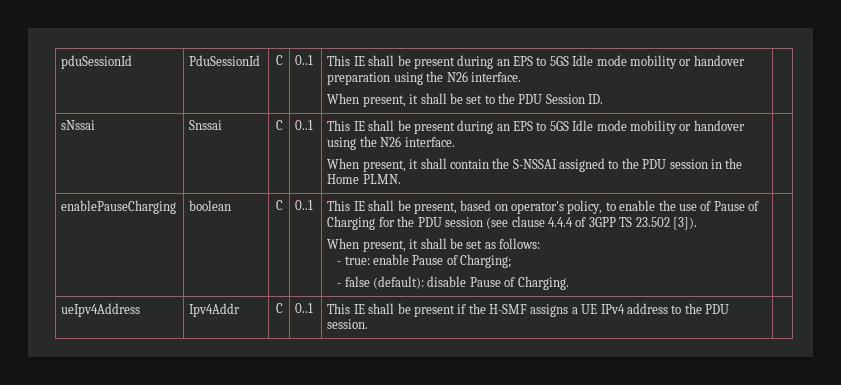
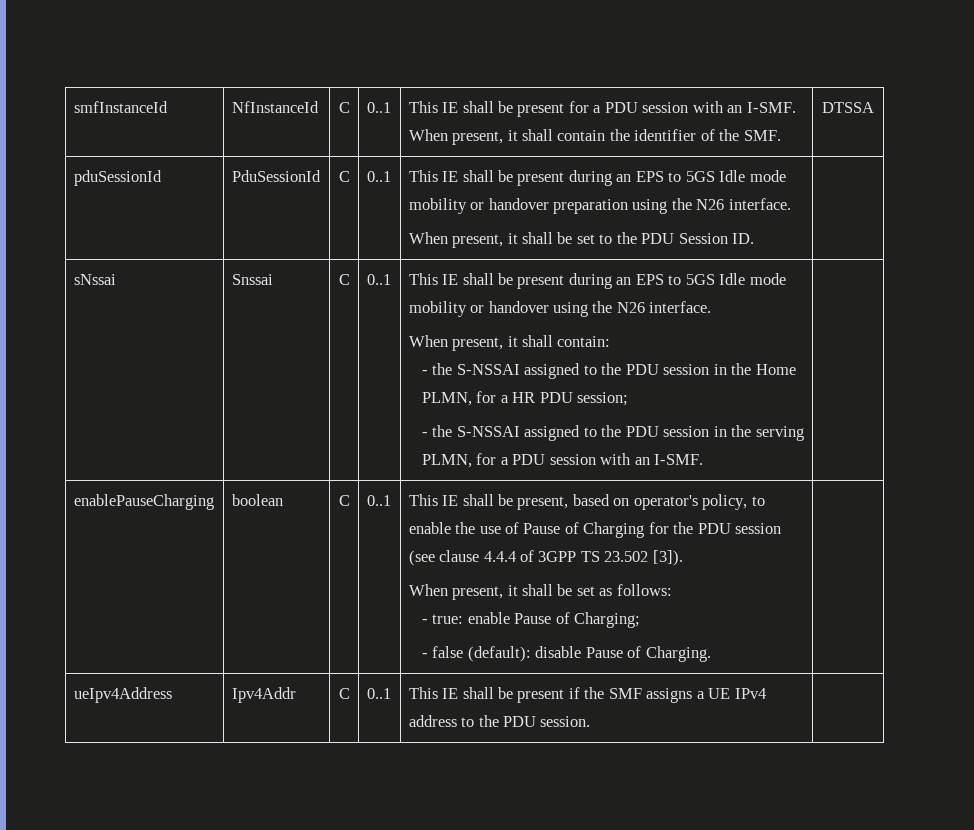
+ smfInstanceId | NfInstanceId | C | 0..1 | This IE shall be present for a PDU session with an I-SMF. When present, it shall contain the identifier of the SMF. | DTSSA
- When present, it shall contain the S-NSSAI assigned to the PDU session in the Home PLMN.
+ When present, it shall contain:
+ - the S-NSSAI assigned to the PDU session in the Home PLMN, for a HR PDU session;
+ - the S-NSSAI assigned to the PDU session in the serving PLMN, for a PDU session with an I-SMF.
- ueIpv4Address | Ipv4Addr | C | 0..1 | This IE shall be present if the H-SMF assigns a UE IPv4 address to the PDU session. |
+ ueIpv4Address | Ipv4Addr | C | 0..1 | This IE shall be present if the SMF assigns a UE IPv4 address to the PDU session. |

